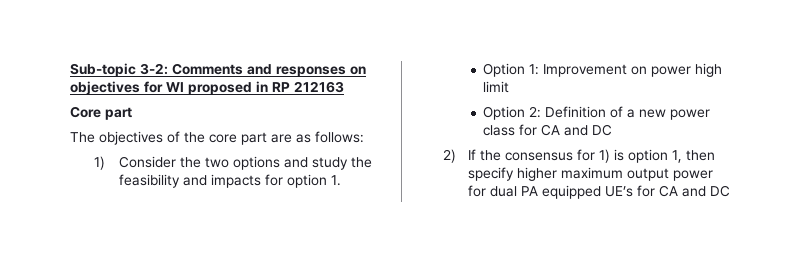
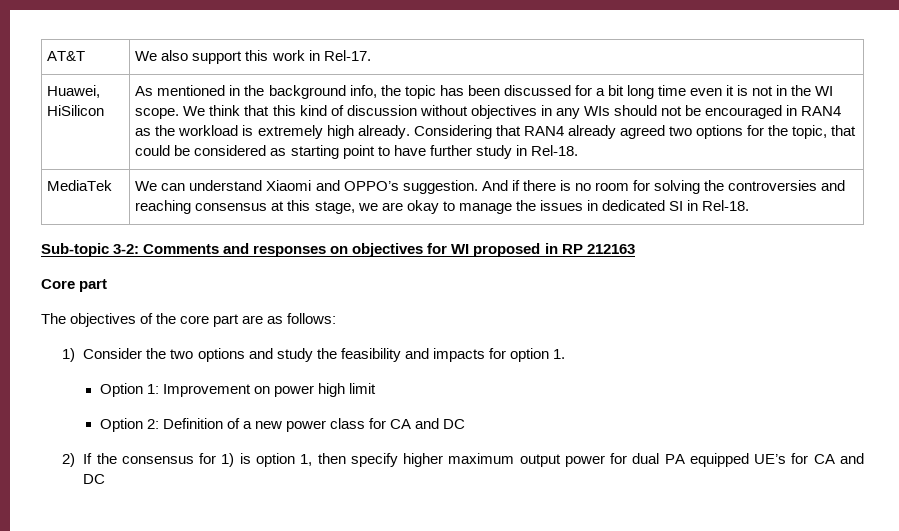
+ AT&T | We also support this work in Rel-17.
+ Huawei, HiSilicon | As mentioned in the background info, the topic has been discussed for a bit long time even it is not in the WI scope. We think that this kind of discussion without objectives in any WIs should not be encouraged in RAN4 as the workload is extremely high already. Considering that RAN4 already agreed two options for the topic, that could be considered as starting point to have further study in Rel-18.
+ MediaTek | We can understand Xiaomi and OPPO’s suggestion. And if there is no room for solving the controversies and reaching consensus at this stage, we are okay to manage the issues in dedicated SI in Rel-18.

